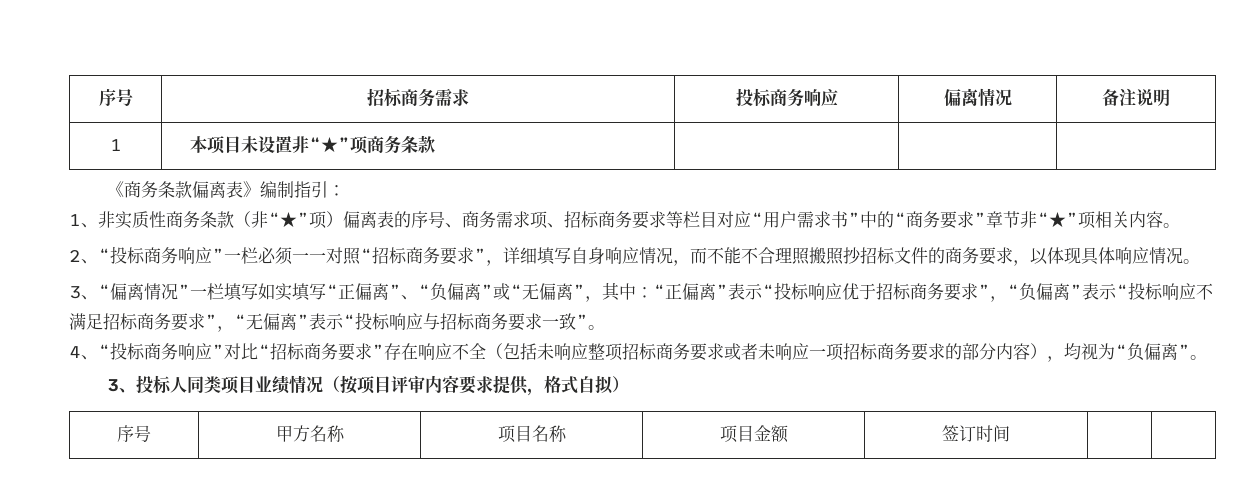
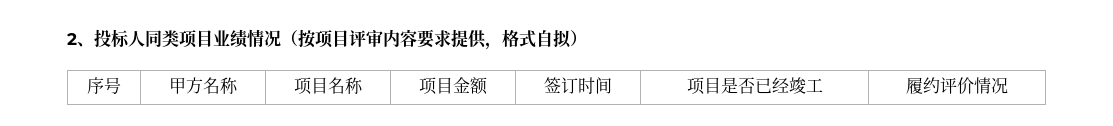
- 序号 | 招标商务需求 | 投标商务响应 | 偏离情况 | 备注说明
- 1 | 本项目未设置非“★”项商务条款 | | |
- 《商务条款偏离表》编制指引：
- 1、非实质性商务条款（非“★”项）偏离表的序号、商务需求项、招标商务要求等栏目对应“用户需求书”中的“商务要求”章节非“★”项相关内容。
- 2、“投标商务响应”一栏必须一一对照“招标商务要求”，详细填写自身响应情况，而不能不合理照搬照抄招标文件的商务要求，以体现具体响应情况。
- 3、“偏离情况”一栏填写如实填写“正偏离”、“负偏离”或“无偏离”，其中：“正偏离”表示“投标响应优于招标商务要求”，“负偏离”表示“投标响应不满足招标商务要求”，“无偏离”表示“投标响应与招标商务要求一致”。
- 4、“投标商务响应”对比“招标商务要求”存在响应不全（包括未响应整项招标商务要求或者未响应一项招标商务要求的部分内容），均视为“负偏离”。
- 3、投标人同类项目业绩情况（按项目评审内容要求提供，格式自拟）
+ 2、投标人同类项目业绩情况（按项目评审内容要求提供，格式自拟）
- 序号 | 甲方名称 | 项目名称 | 项目金额 | 签订时间 | |
+ 序号 | 甲方名称 | 项目名称 | 项目金额 | 签订时间 | 项目是否已经竣工 | 履约评价情况

